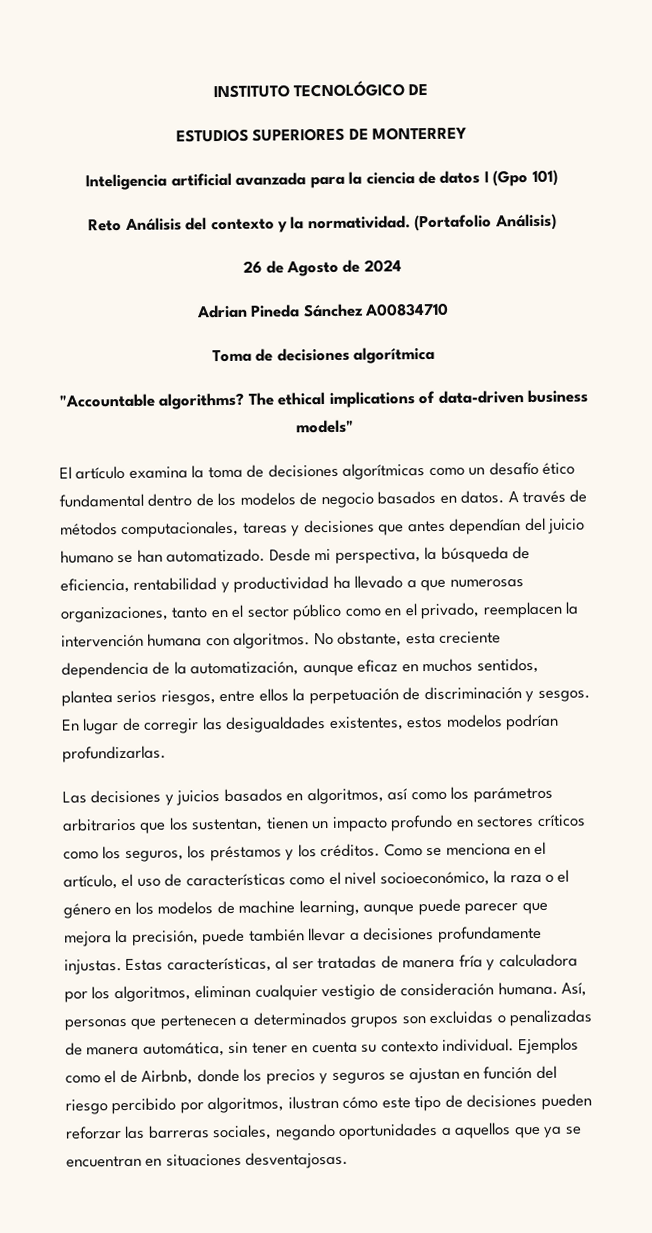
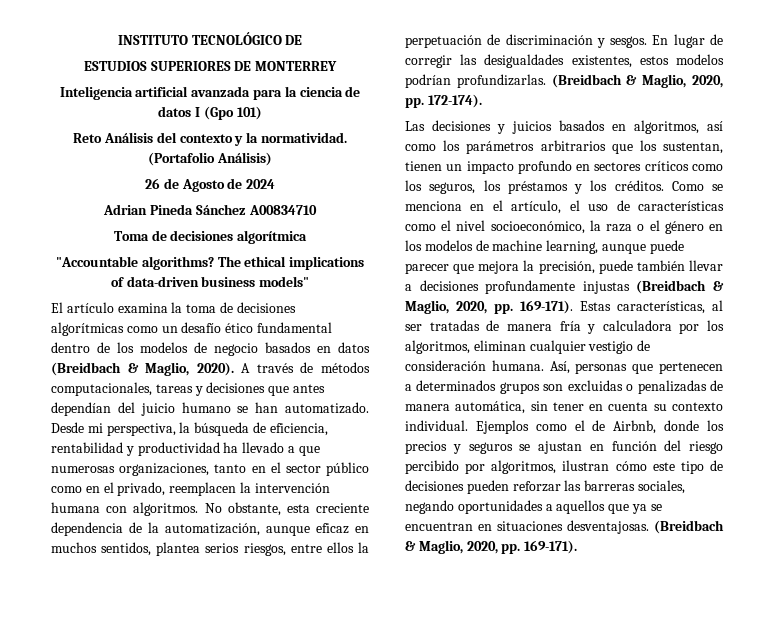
- El artículo examina la toma de decisiones algorítmicas como un desafío ético fundamental dentro de los modelos de negocio basados en datos.
+ El artículo examina la toma de decisiones algorítmicas como un desafío ético fundamental dentro de los modelos de negocio basados en datos (Breidbach & Maglio, 2020).
+ (Breidbach & Maglio, 2020, pp. 172-174).
- Como se menciona en el artículo, el uso de características como el nivel socioeconómico, la raza o el género en los modelos de machine learning, aunque puede parecer que mejora la precisión, puede también llevar a decisiones profundamente injustas.
+ Como se menciona en el artículo, el uso de características como el nivel socioeconómico, la raza o el género en los modelos de machine learning, aunque puede parecer que mejora la precisión, puede también llevar a decisiones profundamente injustas (Breidbach & Maglio, 2020, pp. 169-171).
- Ejemplos como el de Airbnb, donde los precios y seguros se ajustan en función del riesgo percibido por algoritmos, ilustran cómo este tipo de decisiones pueden reforzar las barreras sociales, negando oportunidades a aquellos que ya se encuentran en situaciones desventajosas.
+ Ejemplos como el de Airbnb, donde los precios y seguros se ajustan en función del riesgo percibido por algoritmos, ilustran cómo este tipo de decisiones pueden reforzar las barreras sociales, negando oportunidades a aquellos que ya se encuentran en situaciones desventajosas. (Breidbach & Maglio, 2020, pp. 169-171).

